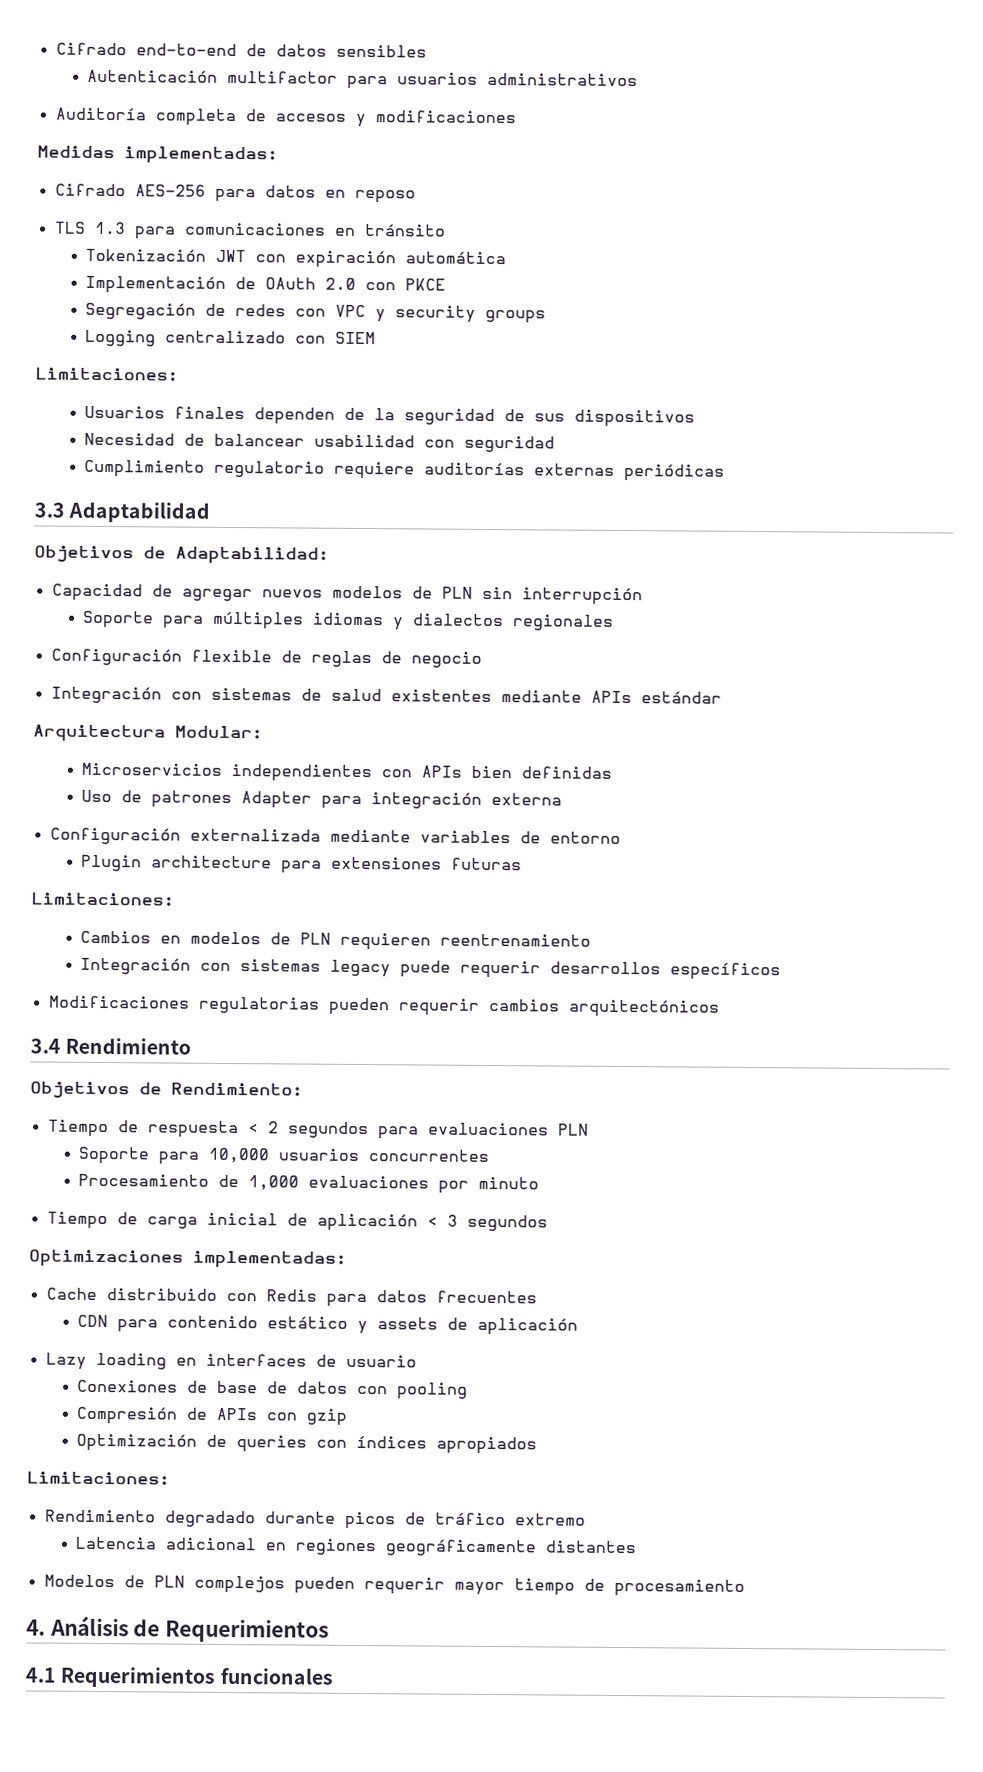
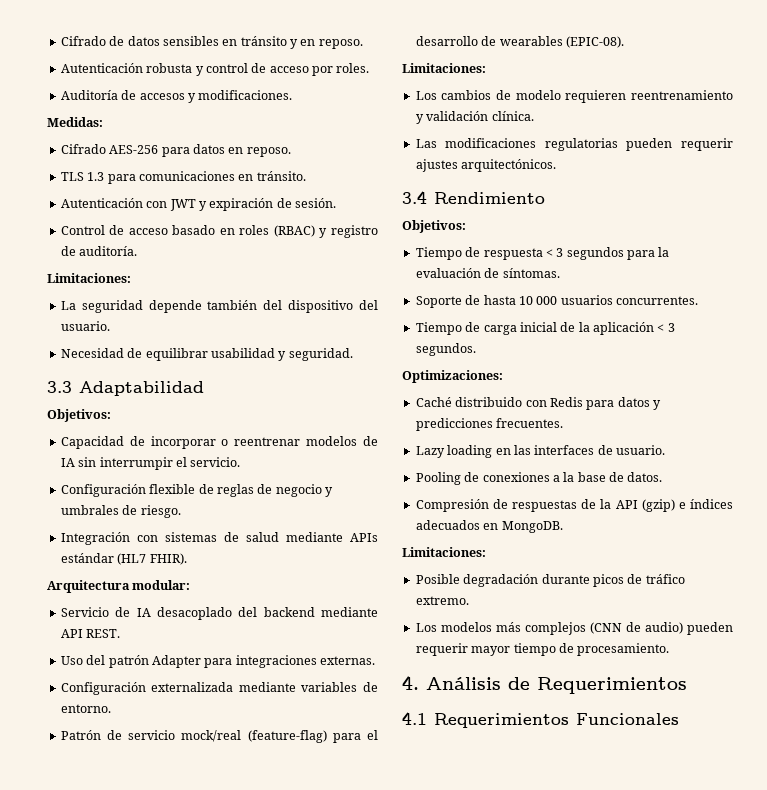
- Cifrado end-to-end de datos sensibles
- Autenticación multifactor para usuarios administrativos
+ Cifrado de datos sensibles en tránsito y en reposo.
+ Autenticación robusta y control de acceso por roles.
- Auditoría completa de accesos y modificaciones
- Medidas implementadas:
+ Auditoría de accesos y modificaciones.
+ Medidas:
- Cifrado AES-256 para datos en reposo
+ Cifrado AES-256 para datos en reposo.
- TLS 1.3 para comunicaciones en tránsito
- Tokenización JWT con expiración automática
- Implementación de OAuth 2.0 con PKCE
- Segregación de redes con VPC y security groups
- Logging centralizado con SIEM
+ TLS 1.3 para comunicaciones en tránsito.
+ Autenticación con JWT y expiración de sesión.
+ Control de acceso basado en roles (RBAC) y registro de auditoría.
  Limitaciones:
- Usuarios finales dependen de la seguridad de sus dispositivos
- Necesidad de balancear usabilidad con seguridad
- Cumplimiento regulatorio requiere auditorías externas periódicas
+ La seguridad depende también del dispositivo del usuario.
+ Necesidad de equilibrar usabilidad y seguridad.
  3.3 Adaptabilidad
- Objetivos de Adaptabilidad:
+ Objetivos:
- Capacidad de agregar nuevos modelos de PLN sin interrupción
- Soporte para múltiples idiomas y dialectos regionales
+ Capacidad de incorporar o reentrenar modelos de IA sin interrumpir el servicio.
- Configuración flexible de reglas de negocio
+ Configuración flexible de reglas de negocio y umbrales de riesgo.
- Integración con sistemas de salud existentes mediante APIs estándar
+ Integración con sistemas de salud mediante APIs estándar (HL7 FHIR).
- Arquitectura Modular:
- Microservicios independientes con APIs bien definidas
- Uso de patrones Adapter para integración externa
+ Arquitectura modular:
+ Servicio de IA desacoplado del backend mediante API REST.
+ Uso del patrón Adapter para integraciones externas.
- Configuración externalizada mediante variables de entorno
- Plugin architecture para extensiones futuras
+ Configuración externalizada mediante variables de entorno.
+ Patrón de servicio mock/real (feature-flag) para el desarrollo de wearables (EPIC-08).
  Limitaciones:
- Cambios en modelos de PLN requieren reentrenamiento
- Integración con sistemas legacy puede requerir desarrollos específicos
- Modificaciones regulatorias pueden requerir cambios arquitectónicos
+ Los cambios de modelo requieren reentrenamiento y validación clínica.
+ Las modificaciones regulatorias pueden requerir ajustes arquitectónicos.
  3.4 Rendimiento
- Objetivos de Rendimiento:
+ Objetivos:
- Tiempo de respuesta < 2 segundos para evaluaciones PLN
- Soporte para 10,000 usuarios concurrentes
- Procesamiento de 1,000 evaluaciones por minuto
+ Tiempo de respuesta < 3 segundos para la evaluación de síntomas.
+ Soporte de hasta 10 000 usuarios concurrentes.
- Tiempo de carga inicial de aplicación < 3 segundos
- Optimizaciones implementadas:
- Cache distribuido con Redis para datos frecuentes
- CDN para contenido estático y assets de aplicación
+ Tiempo de carga inicial de la aplicación < 3 segundos.
+ Optimizaciones:
+ Caché distribuido con Redis para datos y predicciones frecuentes.
- Lazy loading en interfaces de usuario
- Conexiones de base de datos con pooling
- Compresión de APIs con gzip
- Optimización de queries con índices apropiados
+ Lazy loading en las interfaces de usuario.
+ Pooling de conexiones a la base de datos.
+ Compresión de respuestas de la API (gzip) e índices adecuados en MongoDB.
  Limitaciones:
- Rendimiento degradado durante picos de tráfico extremo
- Latencia adicional en regiones geográficamente distantes
- Modelos de PLN complejos pueden requerir mayor tiempo de procesamiento
+ Posible degradación durante picos de tráfico extremo.
+ Los modelos más complejos (CNN de audio) pueden requerir mayor tiempo de procesamiento.
- 4.1 Requerimientos funcionales
+ 4.1 Requerimientos Funcionales

